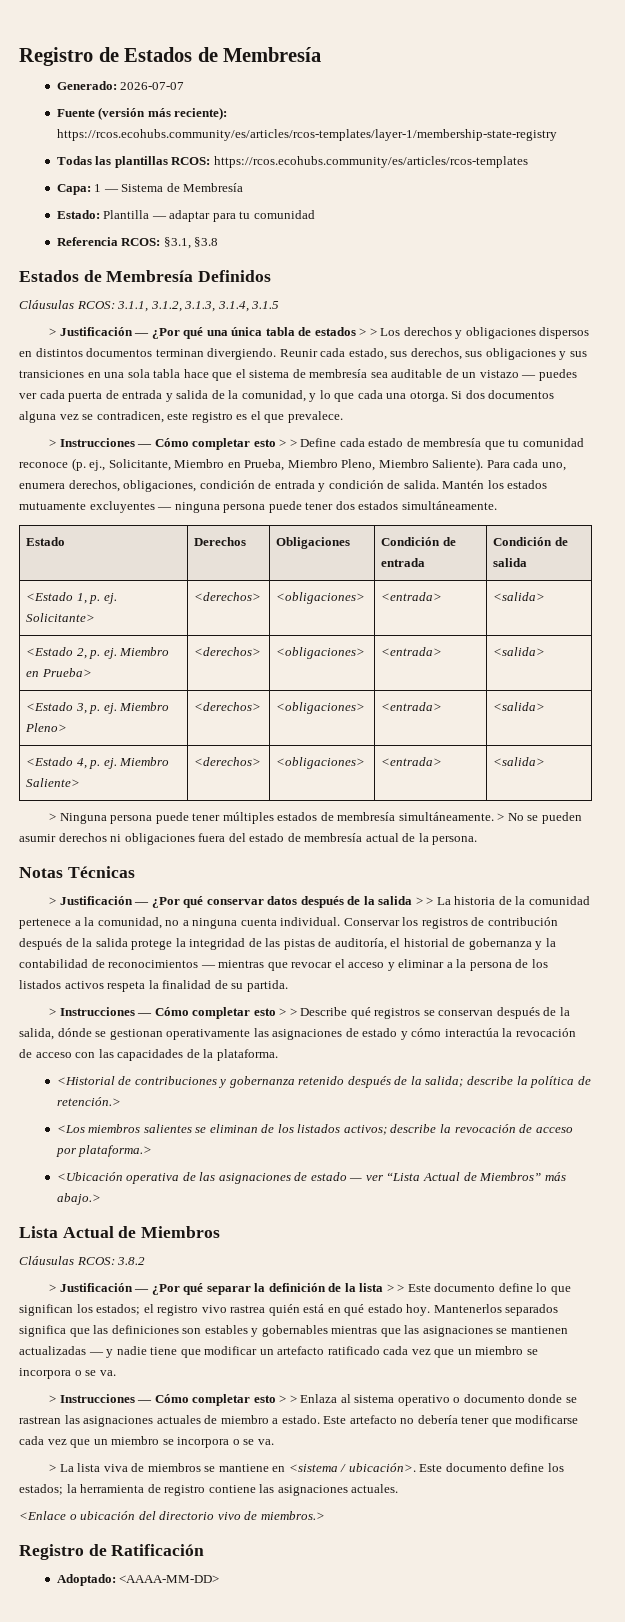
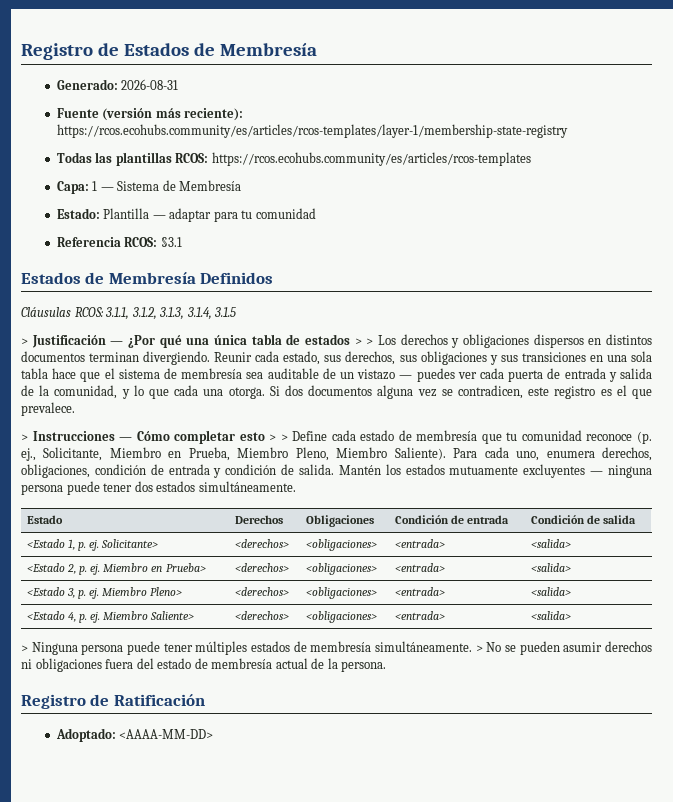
- Generado: 2026-07-07
+ Generado: 2026-08-31
- Referencia RCOS: §3.1, §3.8
+ Referencia RCOS: §3.1
- Notas Técnicas
- > Justificación — ¿Por qué conservar datos después de la salida > > La historia de la comunidad pertenece a la comunidad, no a ninguna cuenta individual. Conservar los registros de contribución después de la salida protege la integridad de las pistas de auditoría, el historial de gobernanza y la contabilidad de reconocimientos — mientras que revocar el acceso y eliminar a la persona de los listados activos respeta la finalidad de su partida.
- > Instrucciones — Cómo completar esto > > Describe qué registros se conservan después de la salida, dónde se gestionan operativamente las asignaciones de estado y cómo interactúa la revocación de acceso con las capacidades de la plataforma.
- <Historial de contribuciones y gobernanza retenido después de la salida; describe la política de retención.>
- <Los miembros salientes se eliminan de los listados activos; describe la revocación de acceso por plataforma.>
- <Ubicación operativa de las asignaciones de estado — ver “Lista Actual de Miembros” más abajo.>
- Lista Actual de Miembros
- Cláusulas RCOS: 3.8.2
- > Justificación — ¿Por qué separar la definición de la lista > > Este documento define lo que significan los estados; el registro vivo rastrea quién está en qué estado hoy. Mantenerlos separados significa que las definiciones son estables y gobernables mientras que las asignaciones se mantienen actualizadas — y nadie tiene que modificar un artefacto ratificado cada vez que un miembro se incorpora o se va.
- > Instrucciones — Cómo completar esto > > Enlaza al sistema operativo o documento donde se rastrean las asignaciones actuales de miembro a estado. Este artefacto no debería tener que modificarse cada vez que un miembro se incorpora o se va.
- > La lista viva de miembros se mantiene en <sistema / ubicación>. Este documento define los estados; la herramienta de registro contiene las asignaciones actuales.
- <Enlace o ubicación del directorio vivo de miembros.>

